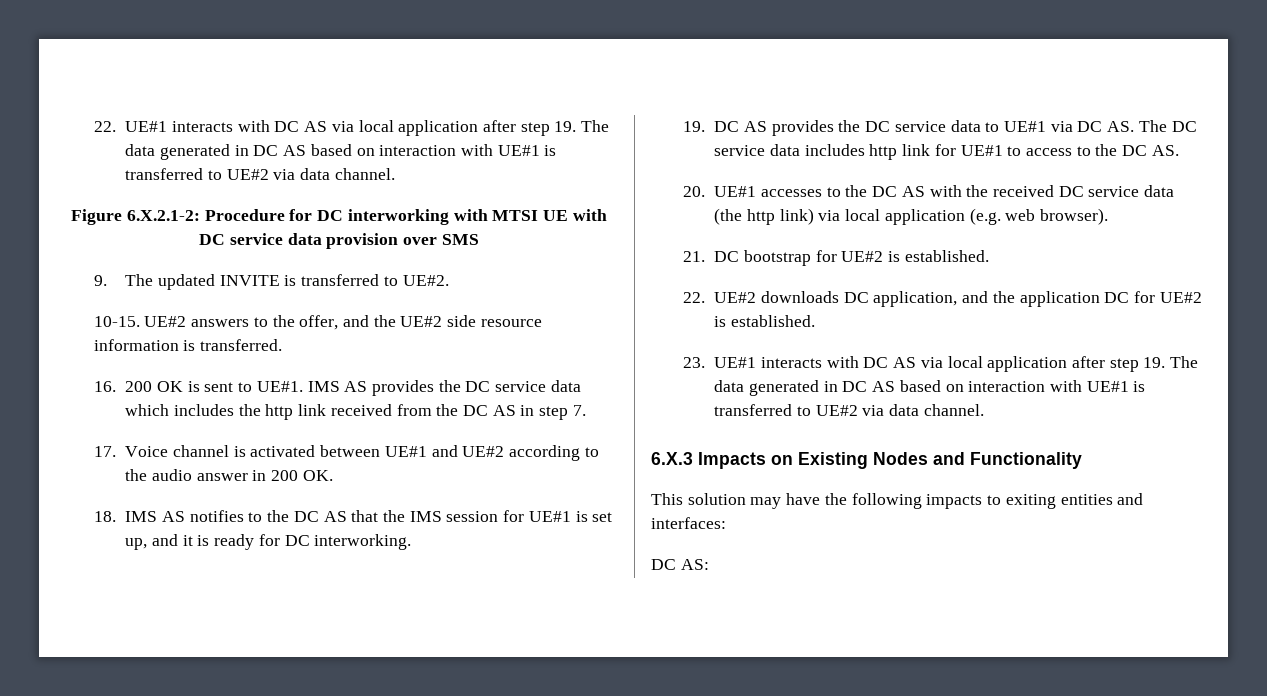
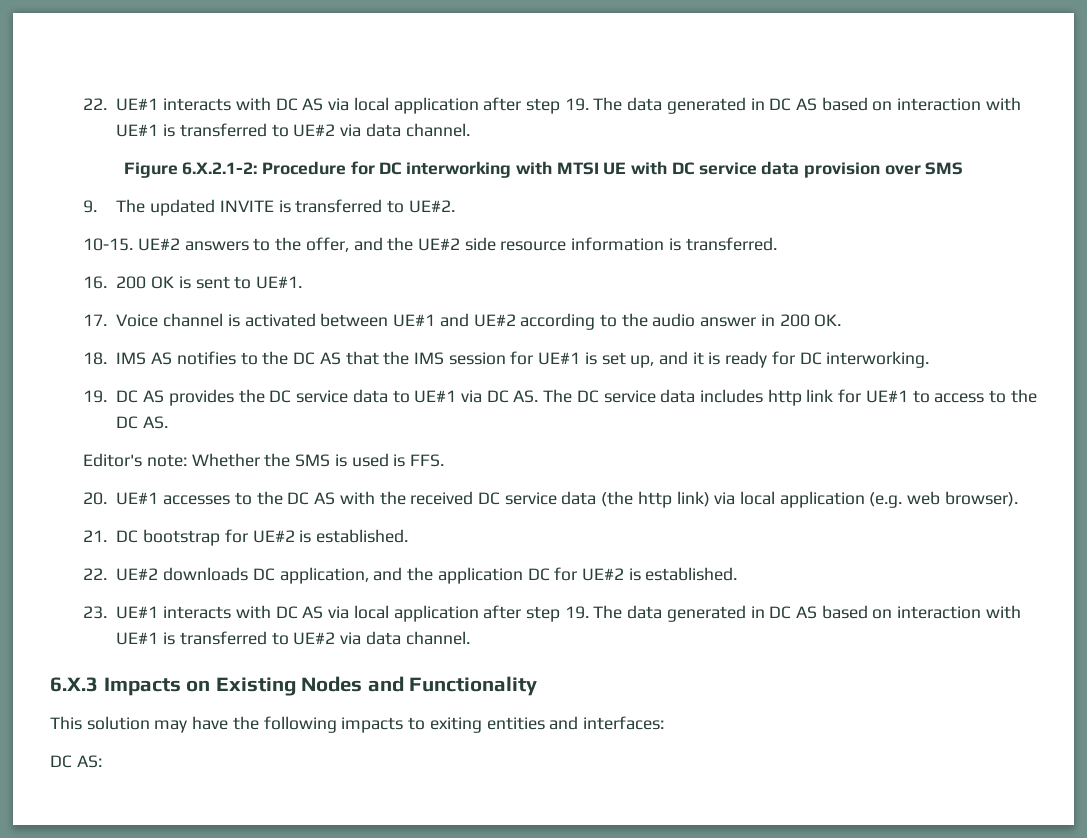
- IMS AS provides the DC service data which includes the http link received from the DC AS in step 7.
+ Editor's note: Whether the SMS is used is FFS.

